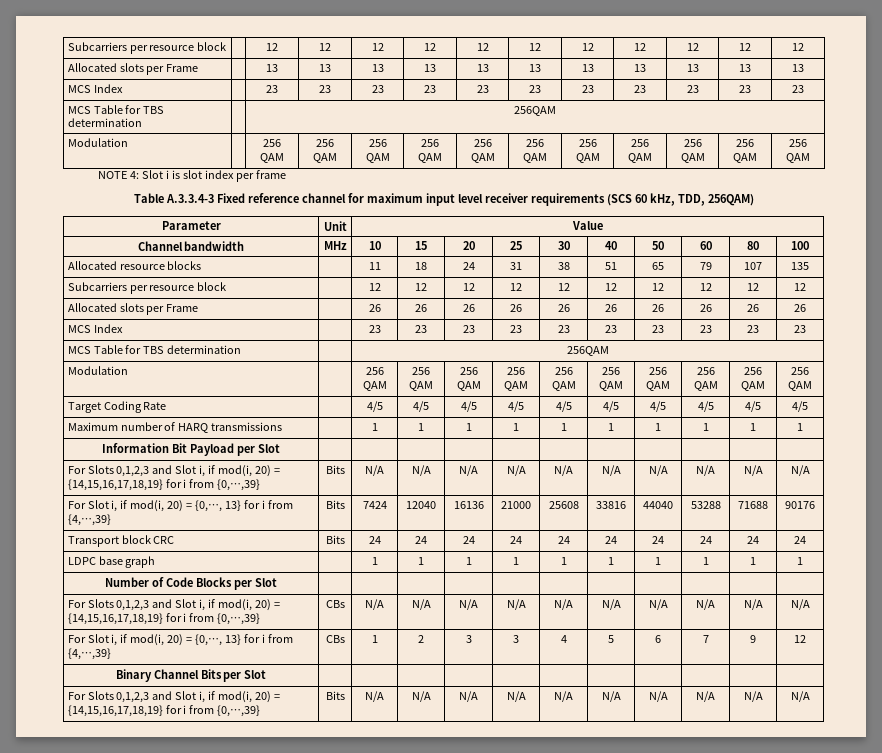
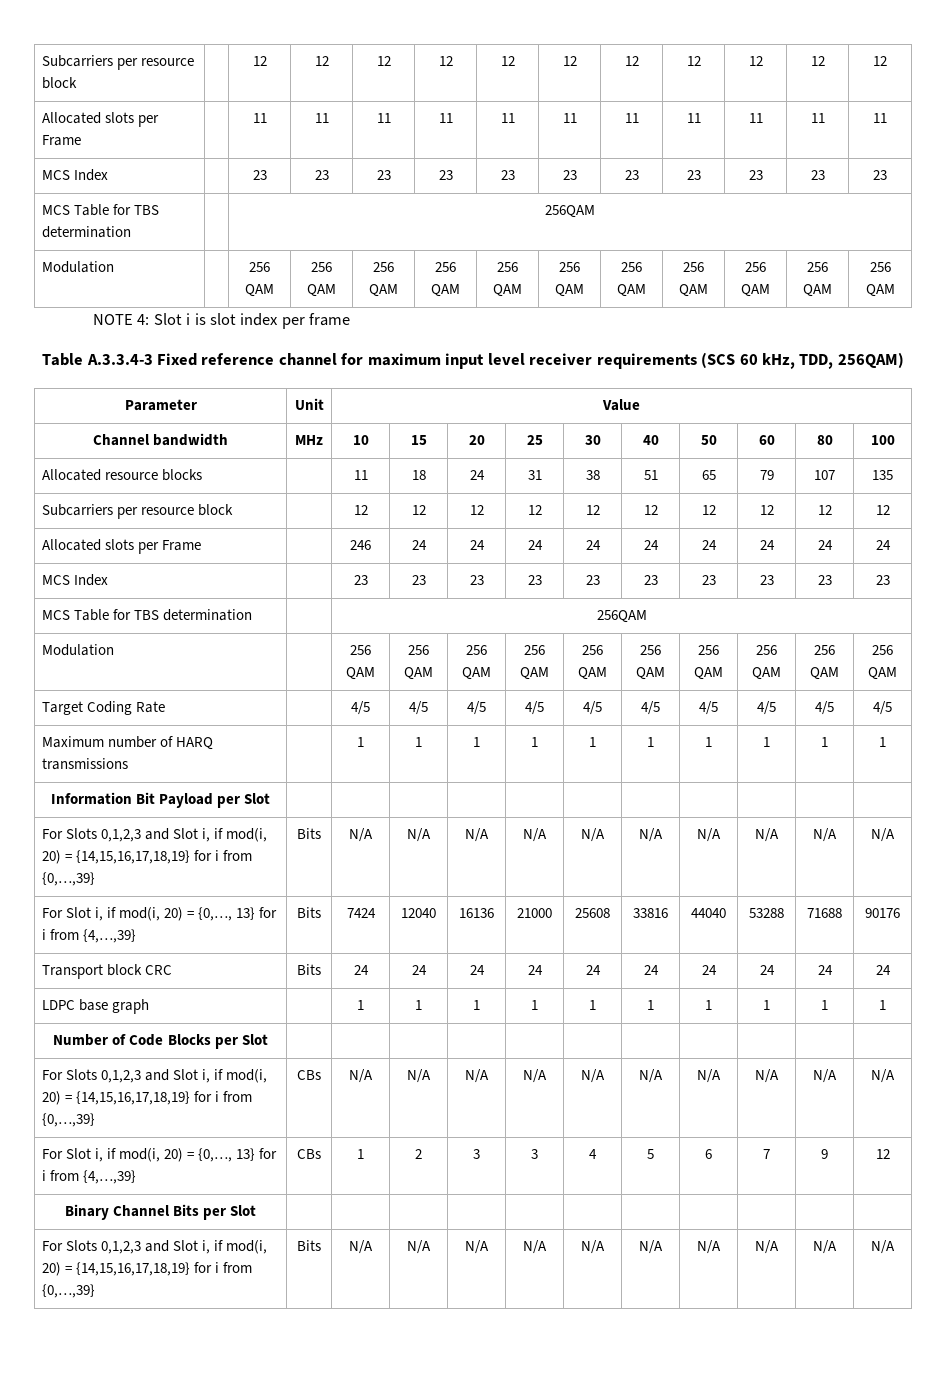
- Allocated slots per Frame | | 13 | 13 | 13 | 13 | 13 | 13 | 13 | 13 | 13 | 13 | 13
+ Allocated slots per Frame | | 11 | 11 | 11 | 11 | 11 | 11 | 11 | 11 | 11 | 11 | 11
- Allocated slots per Frame | | 26 | 26 | 26 | 26 | 26 | 26 | 26 | 26 | 26 | 26
+ Allocated slots per Frame | | 246 | 24 | 24 | 24 | 24 | 24 | 24 | 24 | 24 | 24

